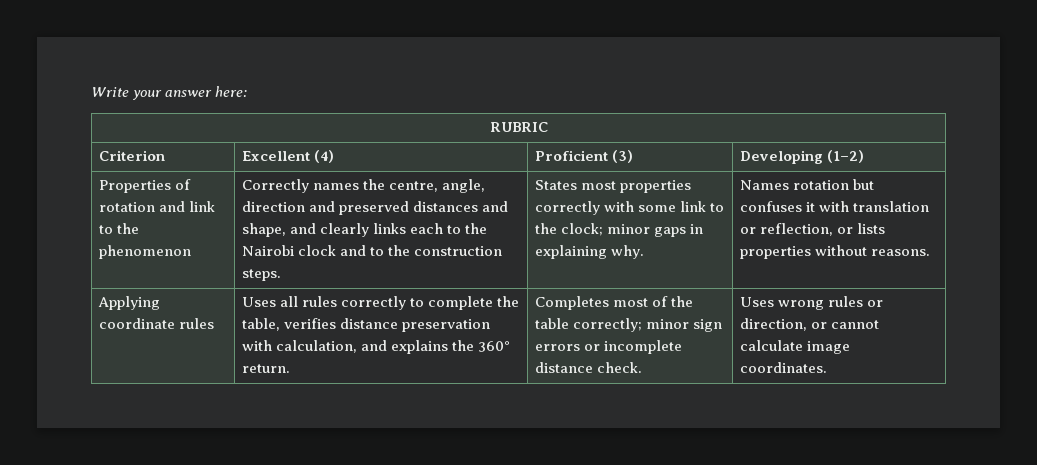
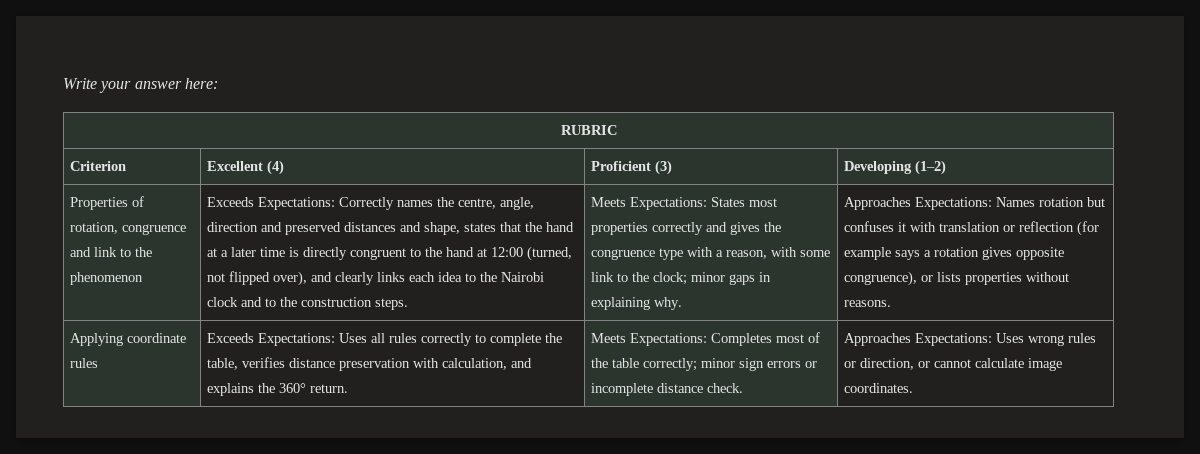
- Properties of rotation and link to the phenomenon
+ Properties of rotation, congruence and link to the phenomenon
- Correctly names the centre, angle, direction and preserved distances and shape, and clearly links each to the Nairobi clock and to the construction steps.
+ Exceeds Expectations: Correctly names the centre, angle, direction and preserved distances and shape, states that the hand at a later time is directly congruent to the hand at 12:00 (turned, not flipped over), and clearly links each idea to the Nairobi clock and to the construction steps.
- States most properties correctly with some link to the clock; minor gaps in explaining why.
+ Meets Expectations: States most properties correctly and gives the congruence type with a reason, with some link to the clock; minor gaps in explaining why.
- Names rotation but confuses it with translation or reflection, or lists properties without reasons.
+ Approaches Expectations: Names rotation but confuses it with translation or reflection (for example says a rotation gives opposite congruence), or lists properties without reasons.
- Uses all rules correctly to complete the table, verifies distance preservation with calculation, and explains the 360° return.
+ Exceeds Expectations: Uses all rules correctly to complete the table, verifies distance preservation with calculation, and explains the 360° return.
- Completes most of the table correctly; minor sign errors or incomplete distance check.
+ Meets Expectations: Completes most of the table correctly; minor sign errors or incomplete distance check.
- Uses wrong rules or direction, or cannot calculate image coordinates.
+ Approaches Expectations: Uses wrong rules or direction, or cannot calculate image coordinates.

